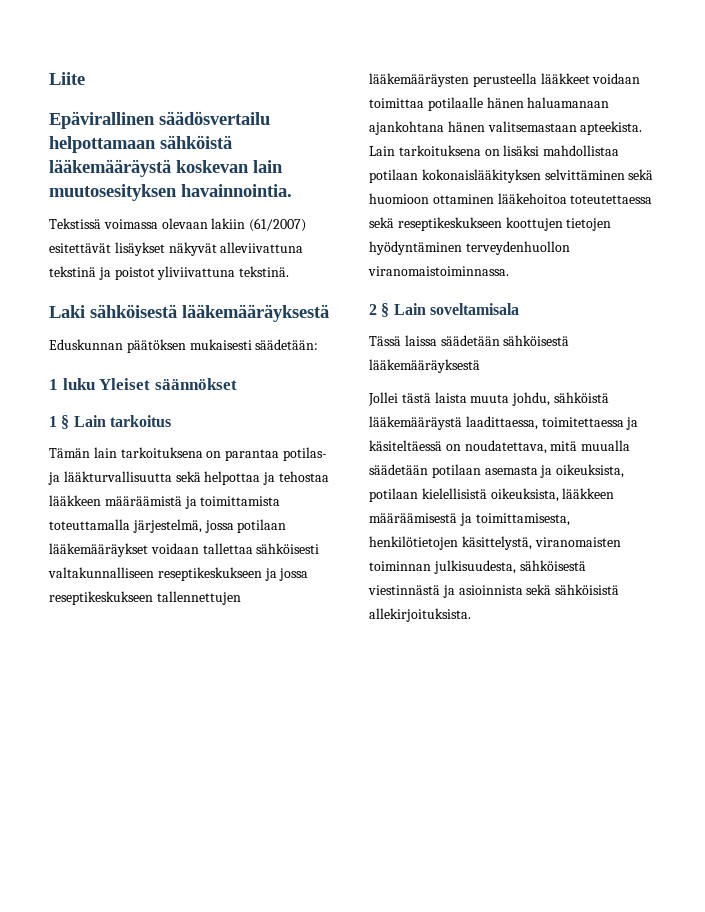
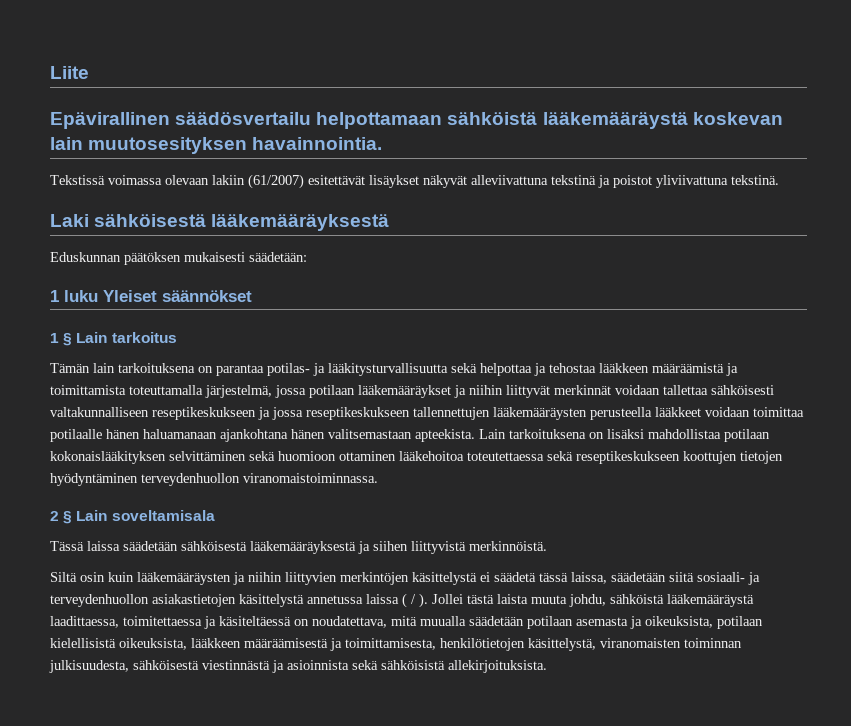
- Tämän lain tarkoituksena on parantaa potilas- ja lääkturvallisuutta sekä helpottaa ja tehostaa lääkkeen määräämistä ja toimittamista toteuttamalla järjestelmä, jossa potilaan lääkemääräykset voidaan tallettaa sähköisesti valtakunnalliseen reseptikeskukseen ja jossa reseptikeskukseen tallennettujen lääkemääräysten perusteella lääkkeet voidaan toimittaa potilaalle hänen haluamanaan ajankohtana hänen valitsemastaan apteekista.
+ Tämän lain tarkoituksena on parantaa potilas- ja lääkitysturvallisuutta sekä helpottaa ja tehostaa lääkkeen määräämistä ja toimittamista toteuttamalla järjestelmä, jossa potilaan lääkemääräykset ja niihin liittyvät merkinnät voidaan tallettaa sähköisesti valtakunnalliseen reseptikeskukseen ja jossa reseptikeskukseen tallennettujen lääkemääräysten perusteella lääkkeet voidaan toimittaa potilaalle hänen haluamanaan ajankohtana hänen valitsemastaan apteekista.
- Tässä laissa säädetään sähköisestä lääkemääräyksestä
- Jollei tästä laista muuta johdu, sähköistä lääkemääräystä laadittaessa, toimitettaessa ja käsiteltäessä on noudatettava, mitä muualla säädetään potilaan asemasta ja oikeuksista, potilaan kielellisistä oikeuksista, lääkkeen määräämisestä ja toimittamisesta, henkilötietojen käsittelystä, viranomaisten toiminnan julkisuudesta, sähköisestä viestinnästä ja asioinnista sekä sähköisistä allekirjoituksista.
+ Tässä laissa säädetään sähköisestä lääkemääräyksestä ja siihen liittyvistä merkinnöistä.
+ Siltä osin kuin lääkemääräysten ja niihin liittyvien merkintöjen käsittelystä ei säädetä tässä laissa, säädetään siitä sosiaali- ja terveydenhuollon asiakastietojen käsittelystä annetussa laissa ( / ). Jollei tästä laista muuta johdu, sähköistä lääkemääräystä laadittaessa, toimitettaessa ja käsiteltäessä on noudatettava, mitä muualla säädetään potilaan asemasta ja oikeuksista, potilaan kielellisistä oikeuksista, lääkkeen määräämisestä ja toimittamisesta, henkilötietojen käsittelystä, viranomaisten toiminnan julkisuudesta, sähköisestä viestinnästä ja asioinnista sekä sähköisistä allekirjoituksista.

